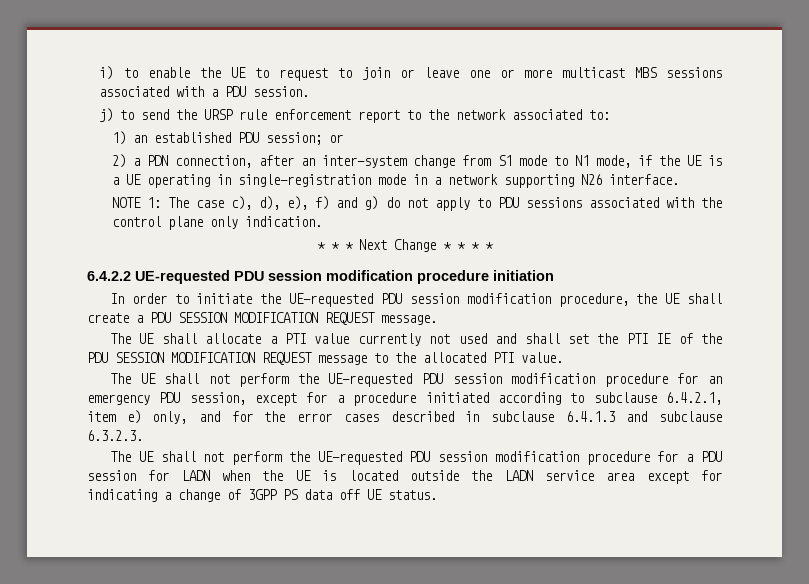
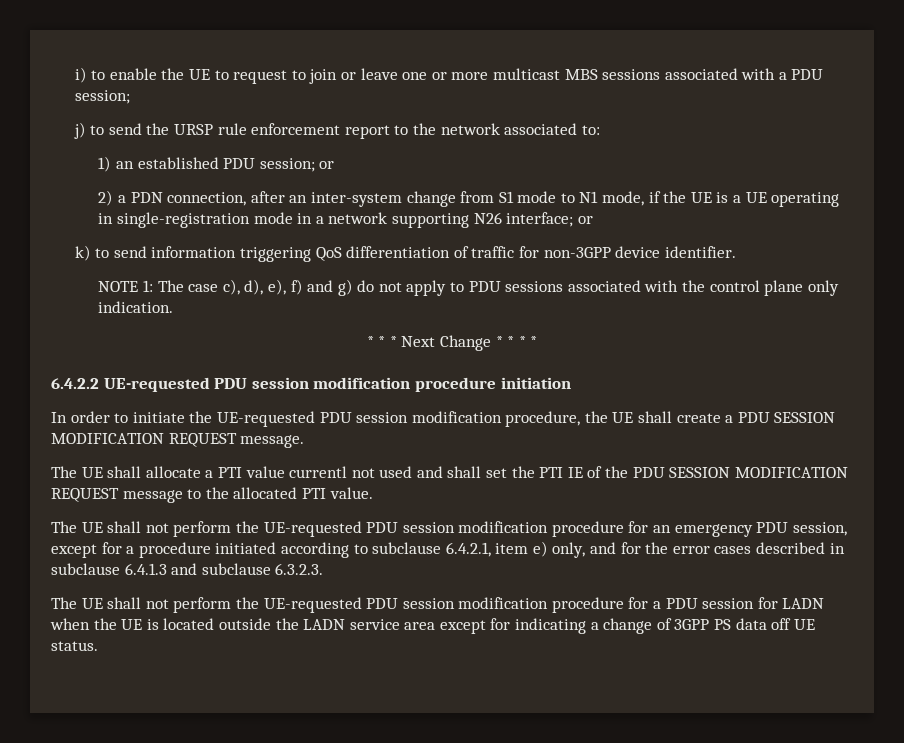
- i) to enable the UE to request to join or leave one or more multicast MBS sessions associated with a PDU session.
+ i) to enable the UE to request to join or leave one or more multicast MBS sessions associated with a PDU session;
- 2) a PDN connection, after an inter-system change from S1 mode to N1 mode, if the UE is a UE operating in single-registration mode in a network supporting N26 interface.
+ 2) a PDN connection, after an inter-system change from S1 mode to N1 mode, if the UE is a UE operating in single-registration mode in a network supporting N26 interface; or
+ k) to send information triggering QoS differentiation of traffic for non-3GPP device identifier.
- The UE shall allocate a PTI value currently not used and shall set the PTI IE of the PDU SESSION MODIFICATION REQUEST message to the allocated PTI value.
+ The UE shall allocate a PTI value currentl not used and shall set the PTI IE of the PDU SESSION MODIFICATION REQUEST message to the allocated PTI value.

